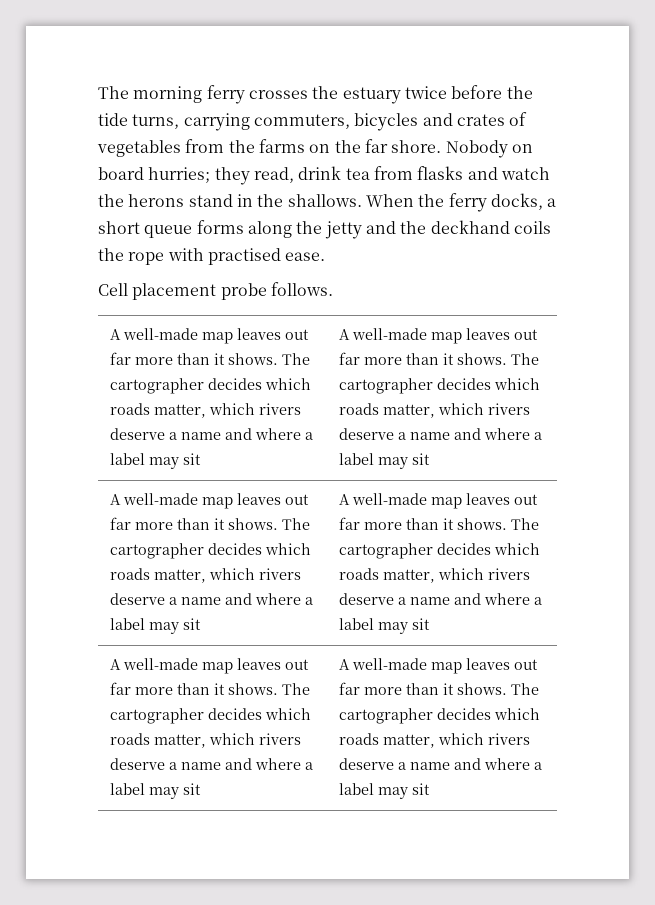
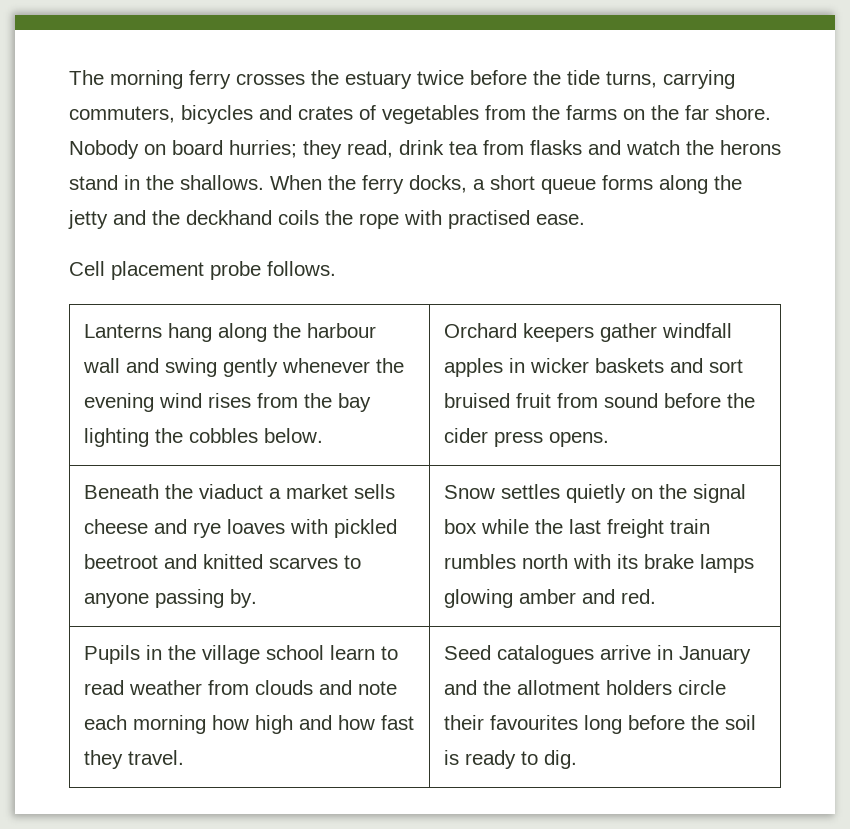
  Cell placement probe follows.
- A well-made map leaves out far more than it shows. The cartographer decides which roads matter, which rivers deserve a name and where a label may sit | A well-made map leaves out far more than it shows. The cartographer decides which roads matter, which rivers deserve a name and where a label may sit
- A well-made map leaves out far more than it shows. The cartographer decides which roads matter, which rivers deserve a name and where a label may sit | A well-made map leaves out far more than it shows. The cartographer decides which roads matter, which rivers deserve a name and where a label may sit
- A well-made map leaves out far more than it shows. The cartographer decides which roads matter, which rivers deserve a name and where a label may sit | A well-made map leaves out far more than it shows. The cartographer decides which roads matter, which rivers deserve a name and where a label may sit
+ Lanterns hang along the harbour wall and swing gently whenever the evening wind rises from the bay lighting the cobbles below. | Orchard keepers gather windfall apples in wicker baskets and sort bruised fruit from sound before the cider press opens.
+ Beneath the viaduct a market sells cheese and rye loaves with pickled beetroot and knitted scarves to anyone passing by. | Snow settles quietly on the signal box while the last freight train rumbles north with its brake lamps glowing amber and red.
+ Pupils in the village school learn to read weather from clouds and note each morning how high and how fast they travel. | Seed catalogues arrive in January and the allotment holders circle their favourites long before the soil is ready to dig.

